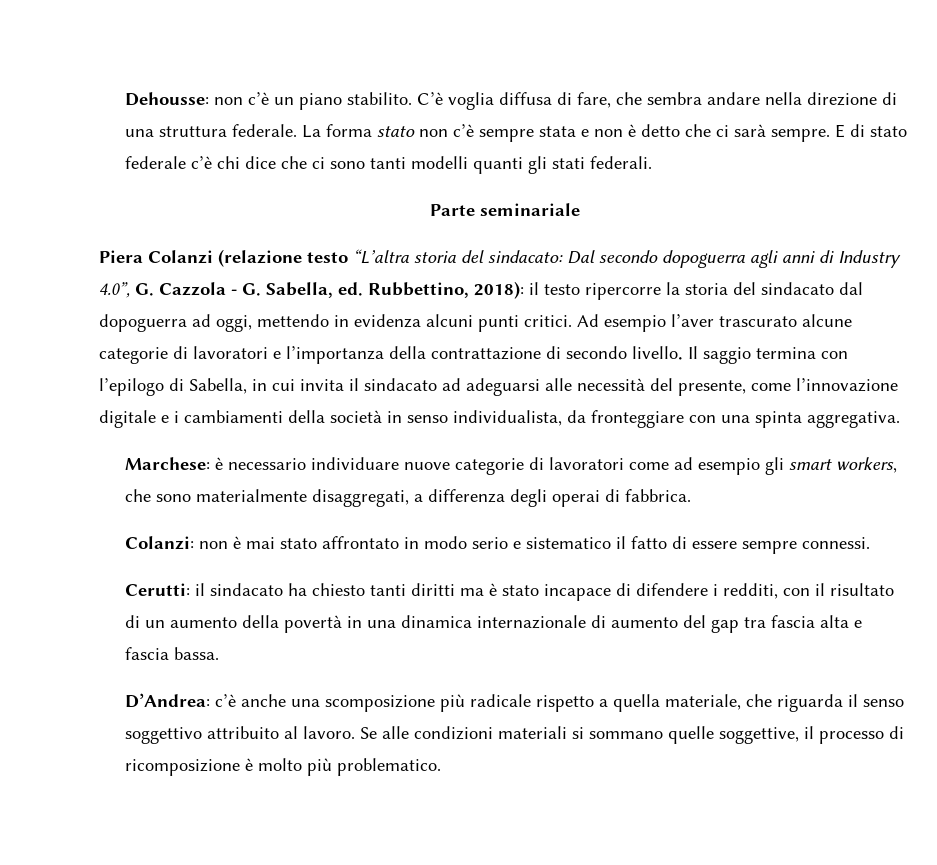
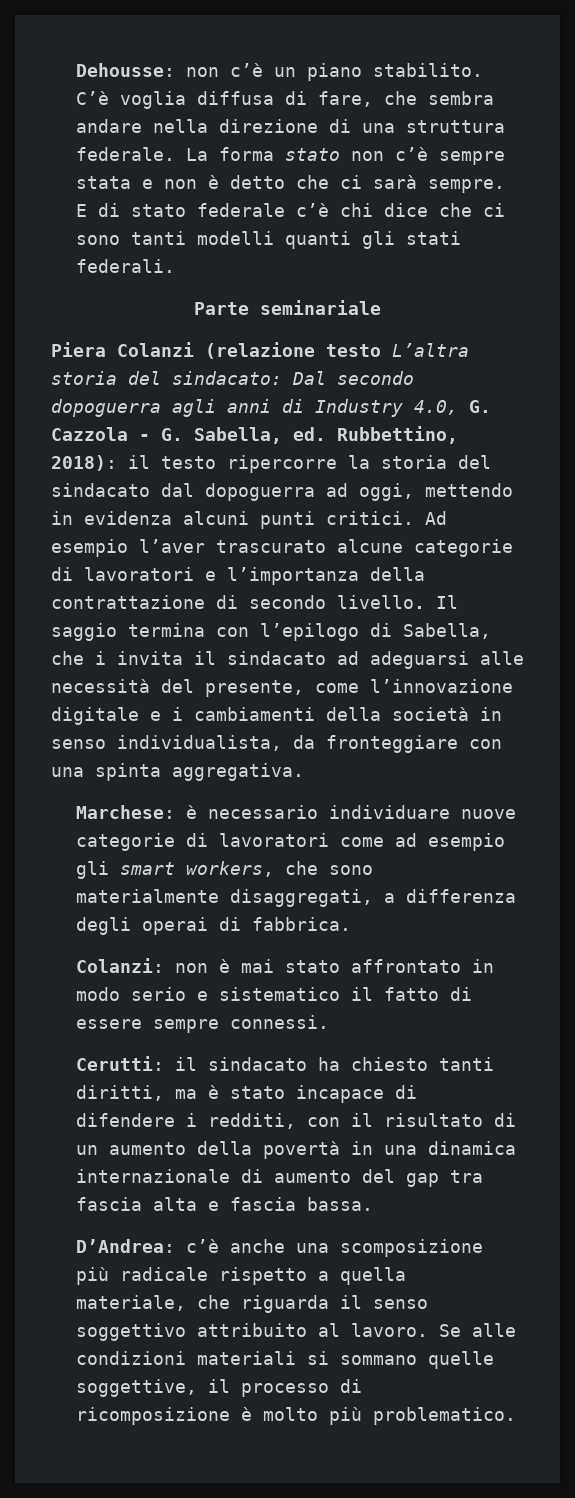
- Piera Colanzi (relazione testo “L’altra storia del sindacato: Dal secondo dopoguerra agli anni di Industry 4.0”, G. Cazzola - G. Sabella, ed. Rubbettino, 2018): il testo ripercorre la storia del sindacato dal dopoguerra ad oggi, mettendo in evidenza alcuni punti critici.
+ Piera Colanzi (relazione testo L’altra storia del sindacato: Dal secondo dopoguerra agli anni di Industry 4.0, G. Cazzola - G. Sabella, ed. Rubbettino, 2018): il testo ripercorre la storia del sindacato dal dopoguerra ad oggi, mettendo in evidenza alcuni punti critici.
- Il saggio termina con l’epilogo di Sabella, in cui invita il sindacato ad adeguarsi alle necessità del presente, come l’innovazione digitale e i cambiamenti della società in senso individualista, da fronteggiare con una spinta aggregativa.
+ Il saggio termina con l’epilogo di Sabella, che i invita il sindacato ad adeguarsi alle necessità del presente, come l’innovazione digitale e i cambiamenti della società in senso individualista, da fronteggiare con una spinta aggregativa.
- Cerutti: il sindacato ha chiesto tanti diritti ma è stato incapace di difendere i redditi, con il risultato di un aumento della povertà in una dinamica internazionale di aumento del gap tra fascia alta e fascia bassa.
+ Cerutti: il sindacato ha chiesto tanti diritti, ma è stato incapace di difendere i redditi, con il risultato di un aumento della povertà in una dinamica internazionale di aumento del gap tra fascia alta e fascia bassa.

